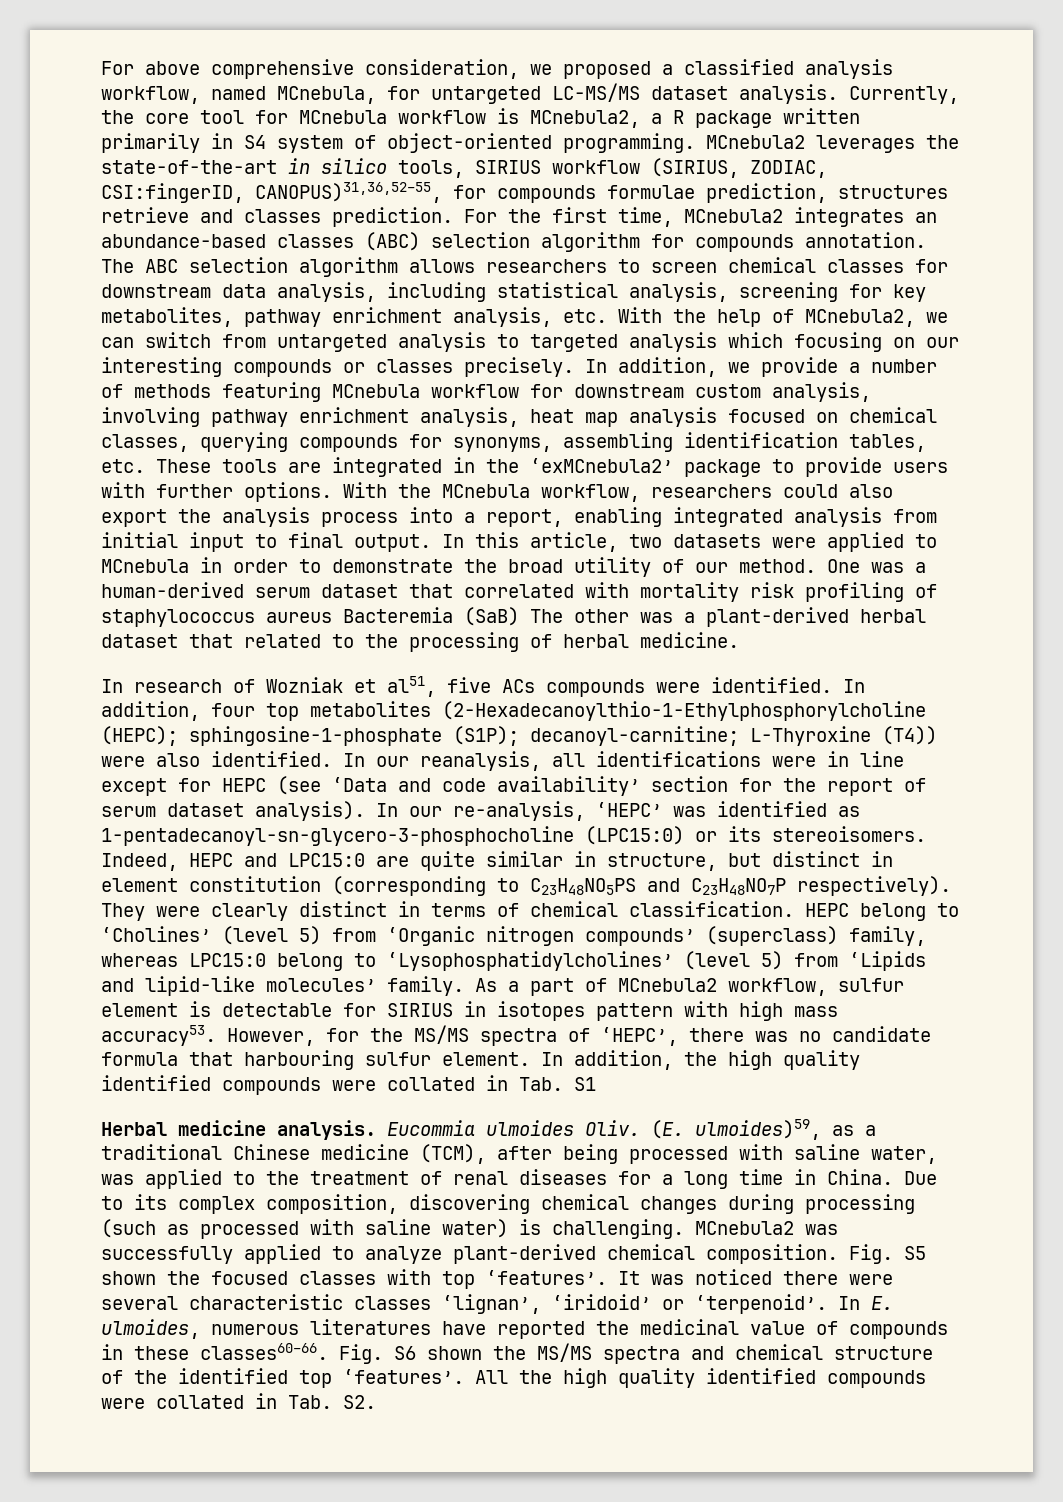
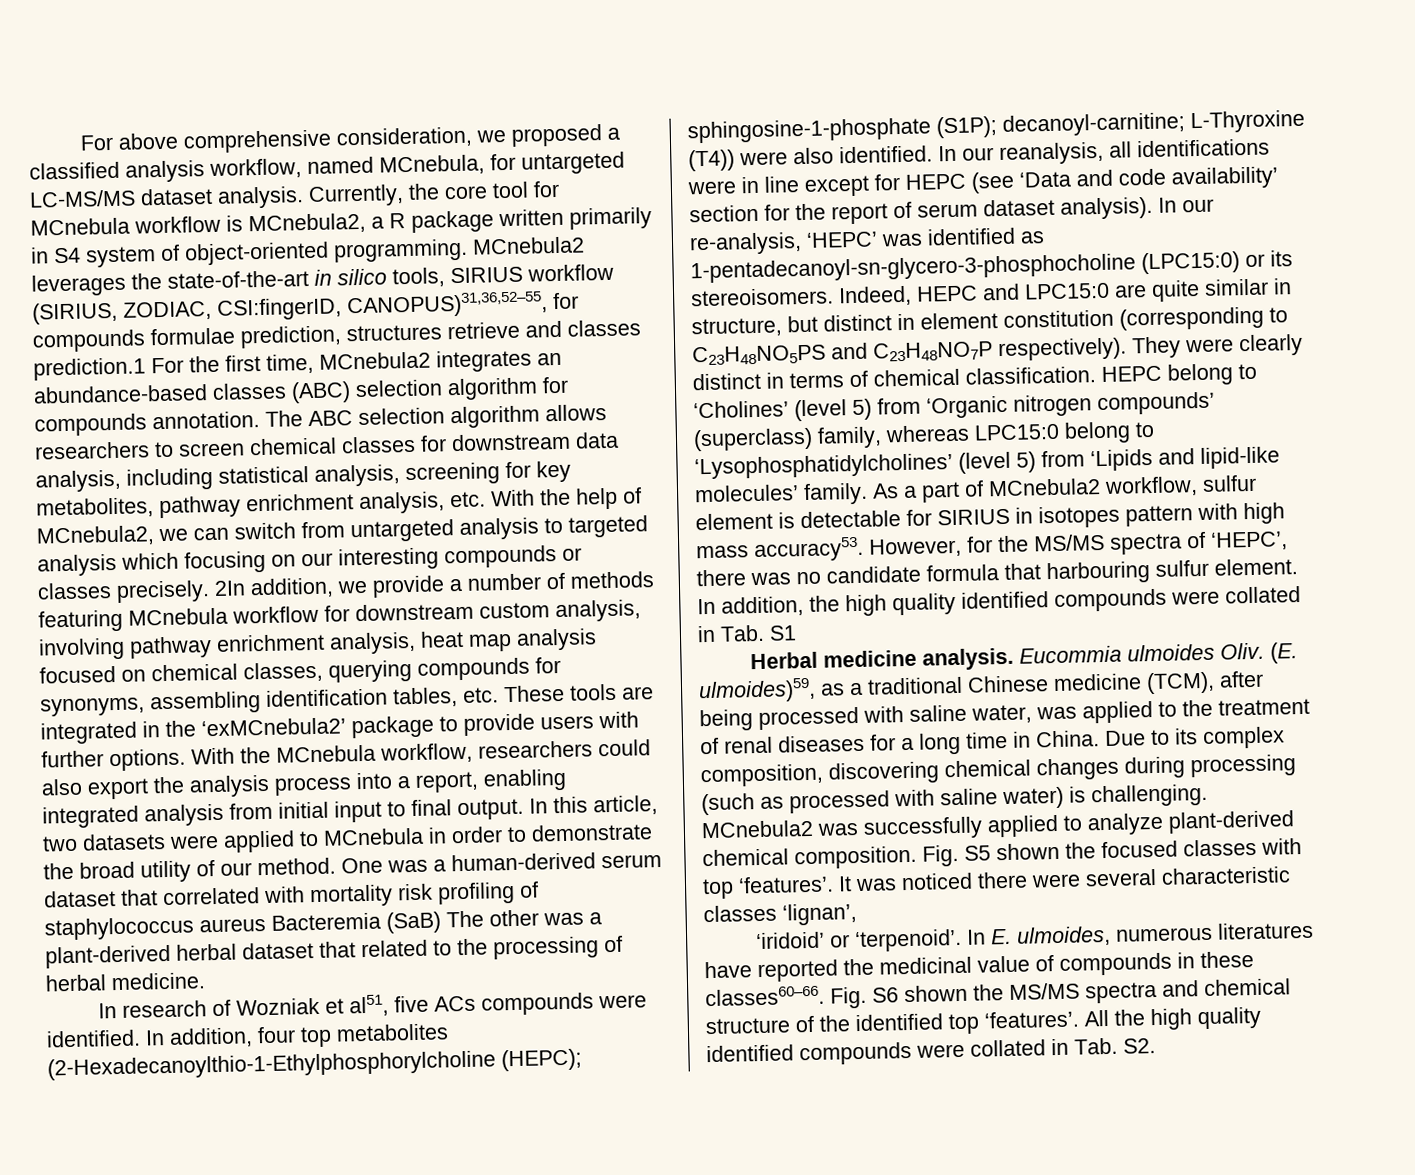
- MCnebula2 leverages the state-of-the-art in silico tools, SIRIUS workflow (SIRIUS, ZODIAC, CSI:fingerID, CANOPUS)31,36,52–55, for compounds formulae prediction, structures retrieve and classes prediction. For the first time, MCnebula2 integrates an abundance-based classes (ABC) selection algorithm for compounds annotation.
+ MCnebula2 leverages the state-of-the-art in silico tools, SIRIUS workflow (SIRIUS, ZODIAC, CSI:fingerID, CANOPUS)31,36,52–55, for compounds formulae prediction, structures retrieve and classes prediction.1 For the first time, MCnebula2 integrates an abundance-based classes (ABC) selection algorithm for compounds annotation.
- In addition, we provide a number of methods featuring MCnebula workflow for downstream custom analysis, involving pathway enrichment analysis, heat map analysis focused on chemical classes, querying compounds for synonyms, assembling identification tables, etc. These tools are integrated in the ‘exMCnebula2’ package to provide users with further options.
+ 2In addition, we provide a number of methods featuring MCnebula workflow for downstream custom analysis, involving pathway enrichment analysis, heat map analysis focused on chemical classes, querying compounds for synonyms, assembling identification tables, etc. These tools are integrated in the ‘exMCnebula2’ package to provide users with further options.
- It was noticed there were several characteristic classes ‘lignan’, ‘iridoid’ or ‘terpenoid’.
+ It was noticed there were several characteristic classes ‘lignan’,
+ ‘iridoid’ or ‘terpenoid’.

